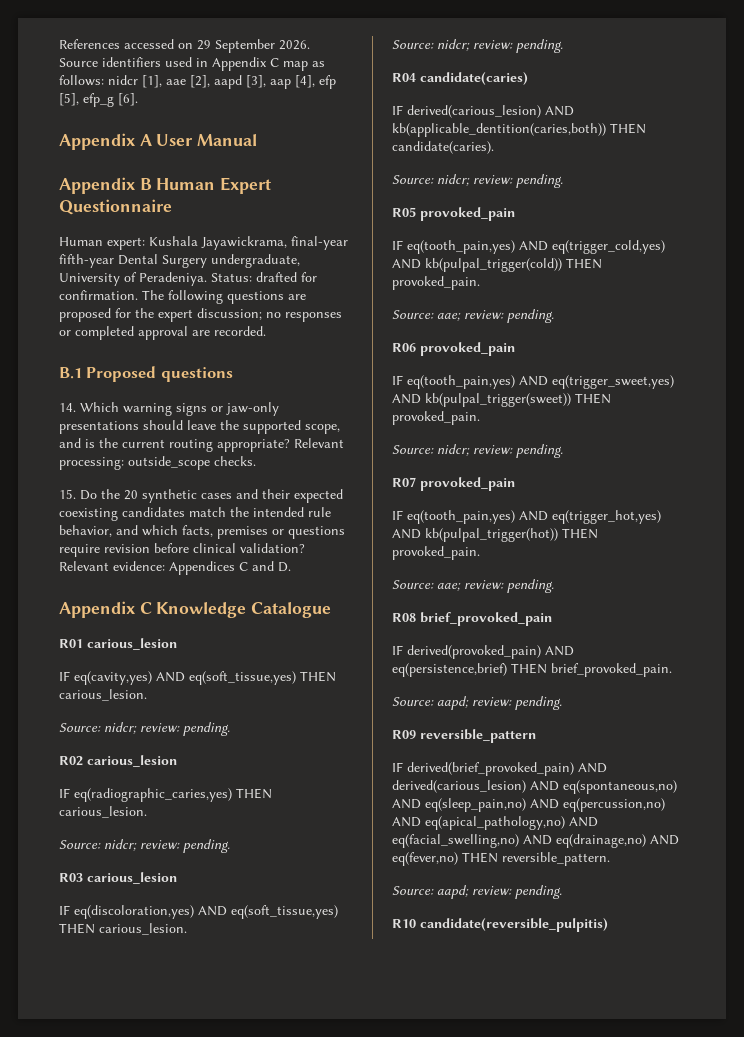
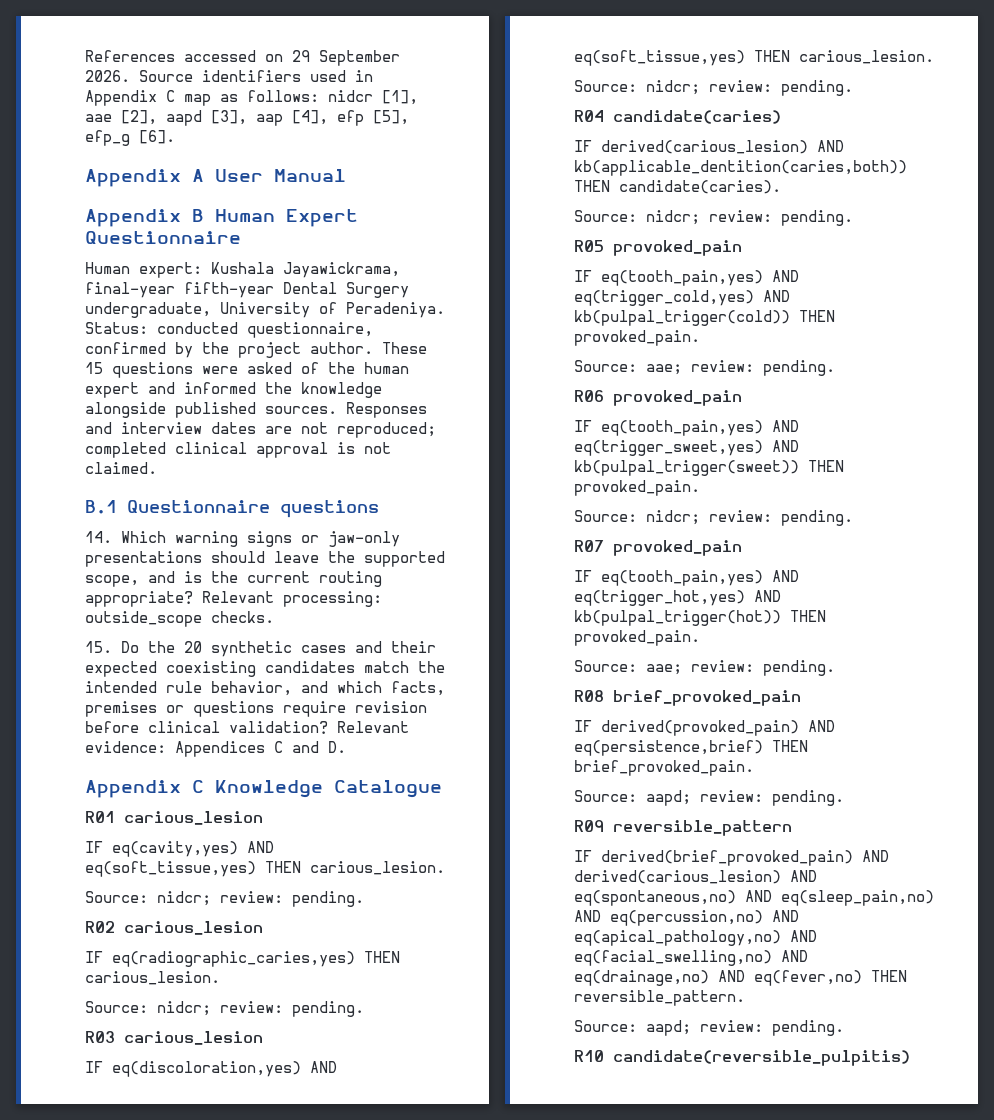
- Status: drafted for confirmation. The following questions are proposed for the expert discussion; no responses or completed approval are recorded.
+ Status: conducted questionnaire, confirmed by the project author. These 15 questions were asked of the human expert and informed the knowledge alongside published sources. Responses and interview dates are not reproduced; completed clinical approval is not claimed.
- B.1 Proposed questions
+ B.1 Questionnaire questions

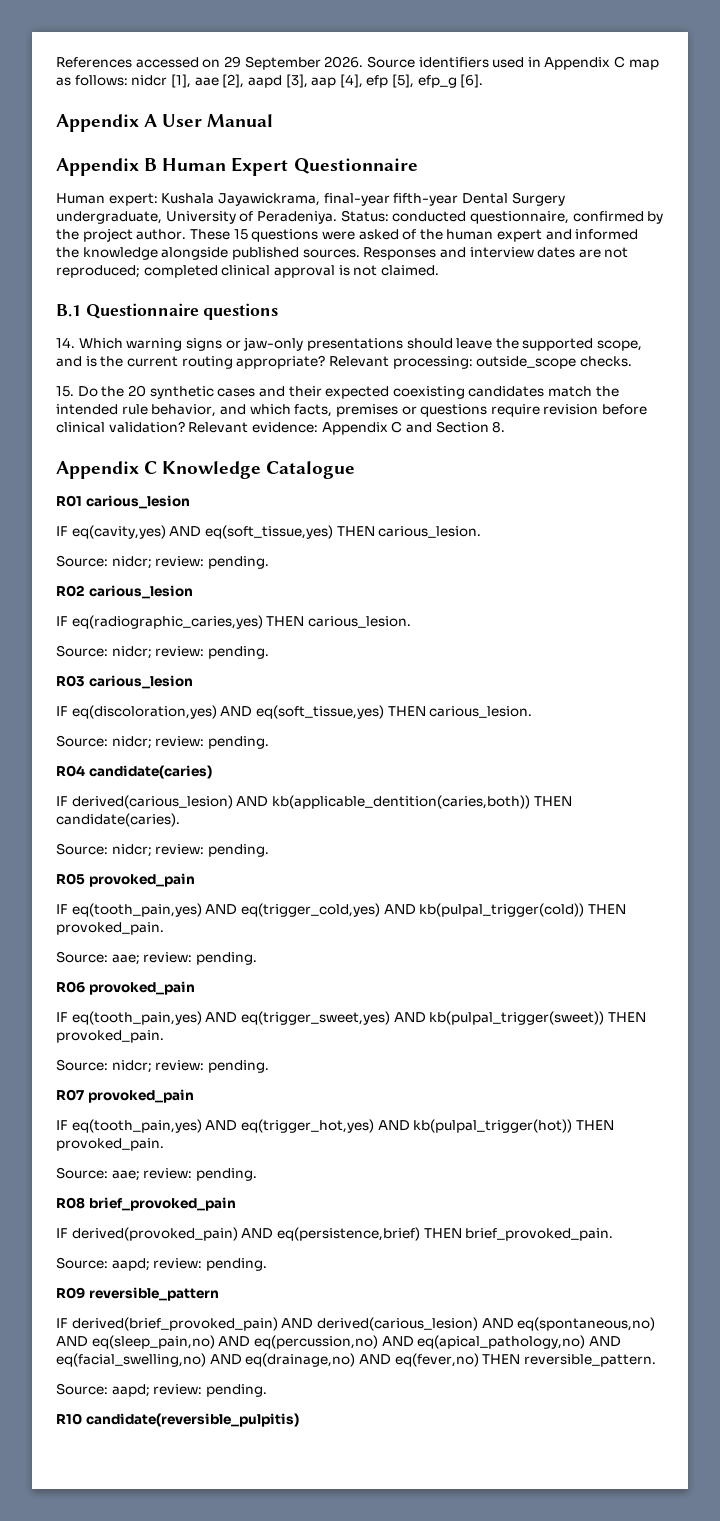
- Relevant evidence: Appendices C and D.
+ Relevant evidence: Appendix C and Section 8.

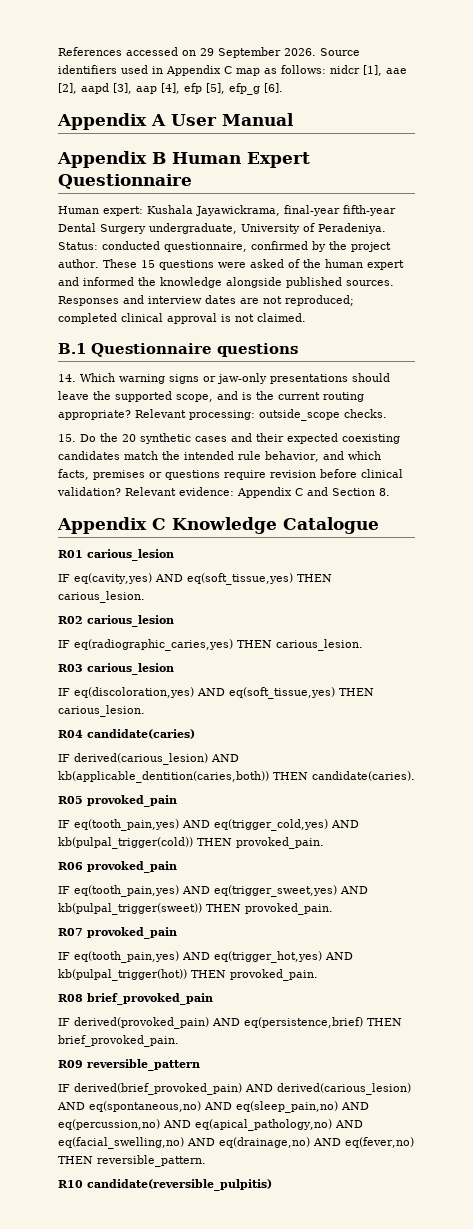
  IF eq(cavity,yes) AND eq(soft_tissue,yes) THEN carious_lesion.
- Source: nidcr; review: pending.
  IF eq(radiographic_caries,yes) THEN carious_lesion.
- Source: nidcr; review: pending.
  IF eq(discoloration,yes) AND eq(soft_tissue,yes) THEN carious_lesion.
- Source: nidcr; review: pending.
  IF derived(carious_lesion) AND kb(applicable_dentition(caries,both)) THEN candidate(caries).
- Source: nidcr; review: pending.
  IF eq(tooth_pain,yes) AND eq(trigger_cold,yes) AND kb(pulpal_trigger(cold)) THEN provoked_pain.
- Source: aae; review: pending.
  IF eq(tooth_pain,yes) AND eq(trigger_sweet,yes) AND kb(pulpal_trigger(sweet)) THEN provoked_pain.
- Source: nidcr; review: pending.
  IF eq(tooth_pain,yes) AND eq(trigger_hot,yes) AND kb(pulpal_trigger(hot)) THEN provoked_pain.
- Source: aae; review: pending.
  IF derived(provoked_pain) AND eq(persistence,brief) THEN brief_provoked_pain.
- Source: aapd; review: pending.
  IF derived(brief_provoked_pain) AND derived(carious_lesion) AND eq(spontaneous,no) AND eq(sleep_pain,no) AND eq(percussion,no) AND eq(apical_pathology,no) AND eq(facial_swelling,no) AND eq(drainage,no) AND eq(fever,no) THEN reversible_pattern.
- Source: aapd; review: pending.

